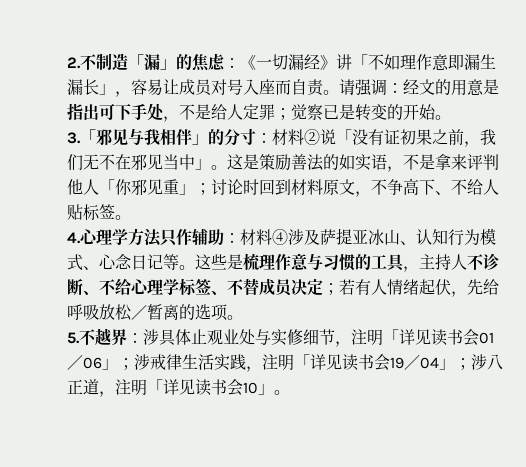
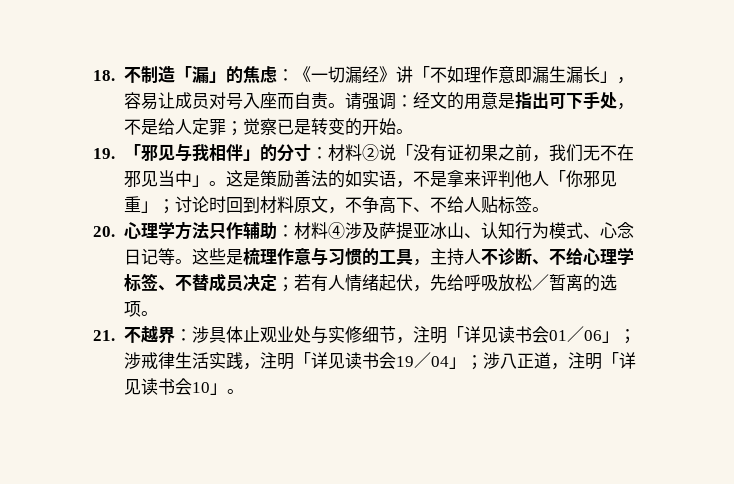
- 2.不制造「漏」的焦虑：《一切漏经》讲「不如理作意即漏生漏长」，容易让成员对号入座而自责。
+ 18.不制造「漏」的焦虑：《一切漏经》讲「不如理作意即漏生漏长」，容易让成员对号入座而自责。
- 3.「邪见与我相伴」的分寸：材料②说「没有证初果之前，我们无不在邪见当中」。
+ 19.「邪见与我相伴」的分寸：材料②说「没有证初果之前，我们无不在邪见当中」。
- 4.心理学方法只作辅助：材料④涉及萨提亚冰山、认知行为模式、心念日记等。
+ 20.心理学方法只作辅助：材料④涉及萨提亚冰山、认知行为模式、心念日记等。
- 5.不越界：涉具体止观业处与实修细节，注明「详见读书会01／06」；涉戒律生活实践，注明「详见读书会19／04」；涉八正道，注明「详见读书会10」。
+ 21.不越界：涉具体止观业处与实修细节，注明「详见读书会01／06」；涉戒律生活实践，注明「详见读书会19／04」；涉八正道，注明「详见读书会10」。

